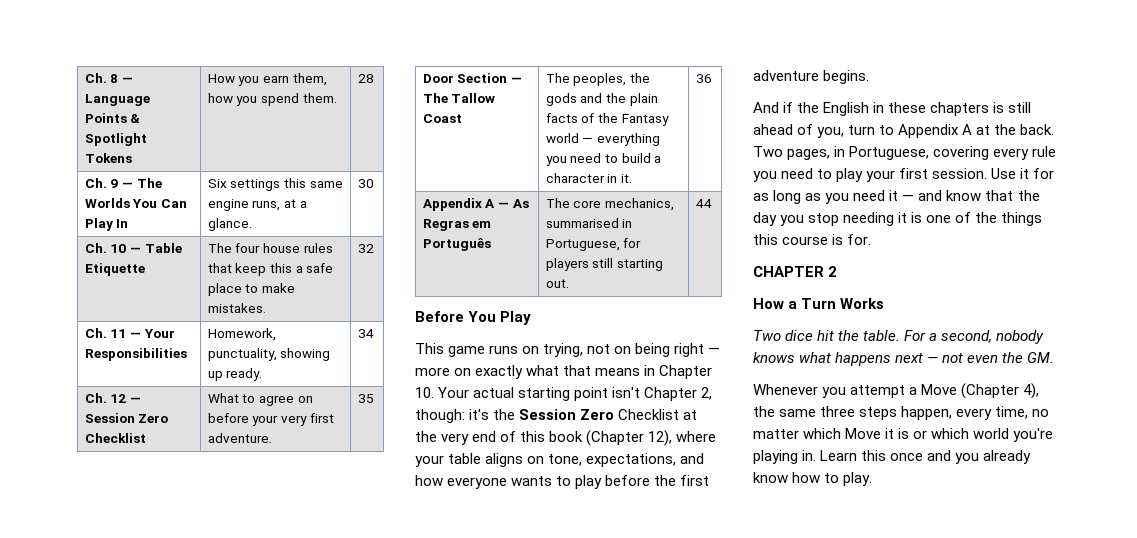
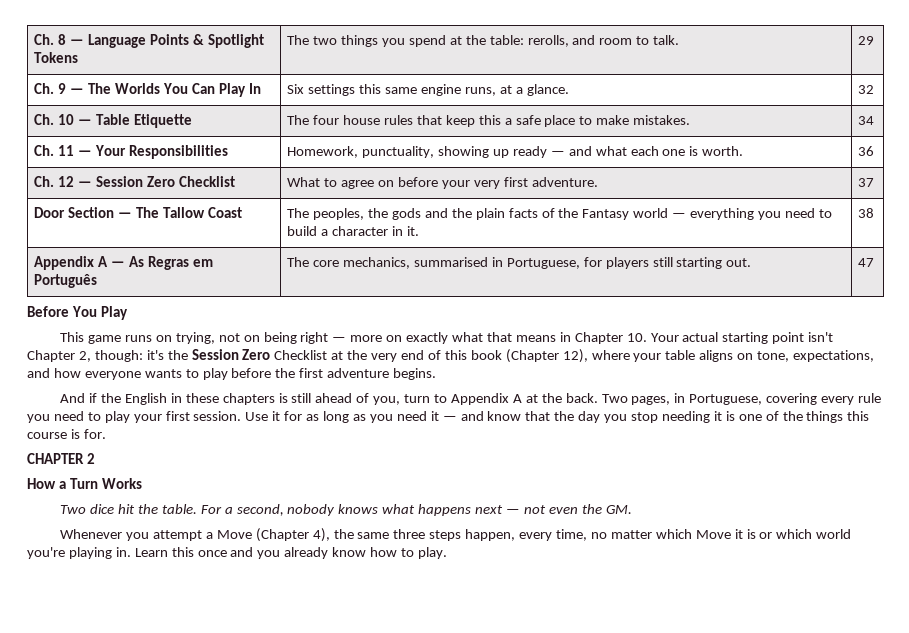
- Ch. 8 — Language Points & Spotlight Tokens | How you earn them, how you spend them. | 28
+ Ch. 8 — Language Points & Spotlight Tokens | The two things you spend at the table: rerolls, and room to talk. | 29
- Ch. 9 — The Worlds You Can Play In | Six settings this same engine runs, at a glance. | 30
+ Ch. 9 — The Worlds You Can Play In | Six settings this same engine runs, at a glance. | 32
- Ch. 10 — Table Etiquette | The four house rules that keep this a safe place to make mistakes. | 32
+ Ch. 10 — Table Etiquette | The four house rules that keep this a safe place to make mistakes. | 34
- Ch. 11 — Your Responsibilities | Homework, punctuality, showing up ready. | 34
+ Ch. 11 — Your Responsibilities | Homework, punctuality, showing up ready — and what each one is worth. | 36
- Ch. 12 — Session Zero Checklist | What to agree on before your very first adventure. | 35
+ Ch. 12 — Session Zero Checklist | What to agree on before your very first adventure. | 37
- Door Section — The Tallow Coast | The peoples, the gods and the plain facts of the Fantasy world — everything you need to build a character in it. | 36
+ Door Section — The Tallow Coast | The peoples, the gods and the plain facts of the Fantasy world — everything you need to build a character in it. | 38
- Appendix A — As Regras em Português | The core mechanics, summarised in Portuguese, for players still starting out. | 44
+ Appendix A — As Regras em Português | The core mechanics, summarised in Portuguese, for players still starting out. | 47

